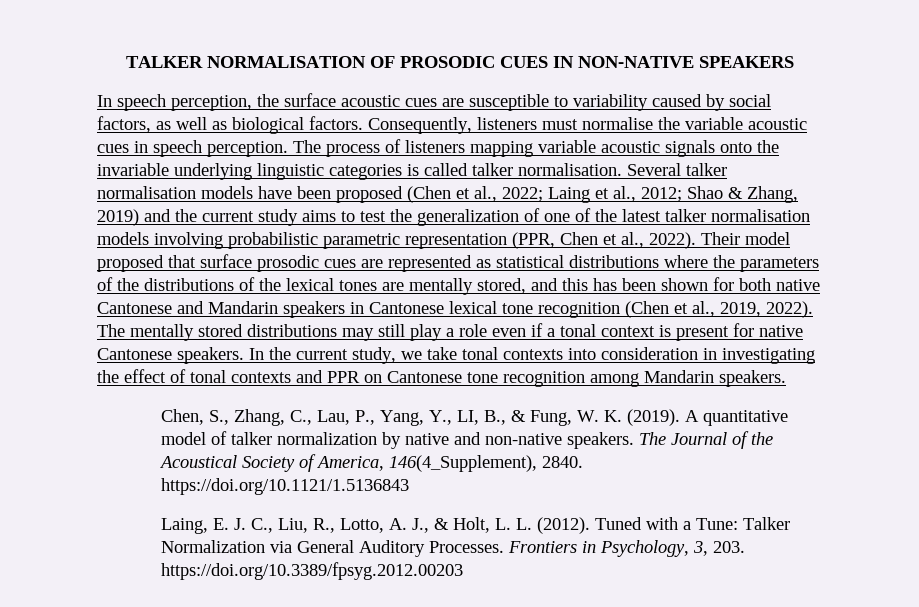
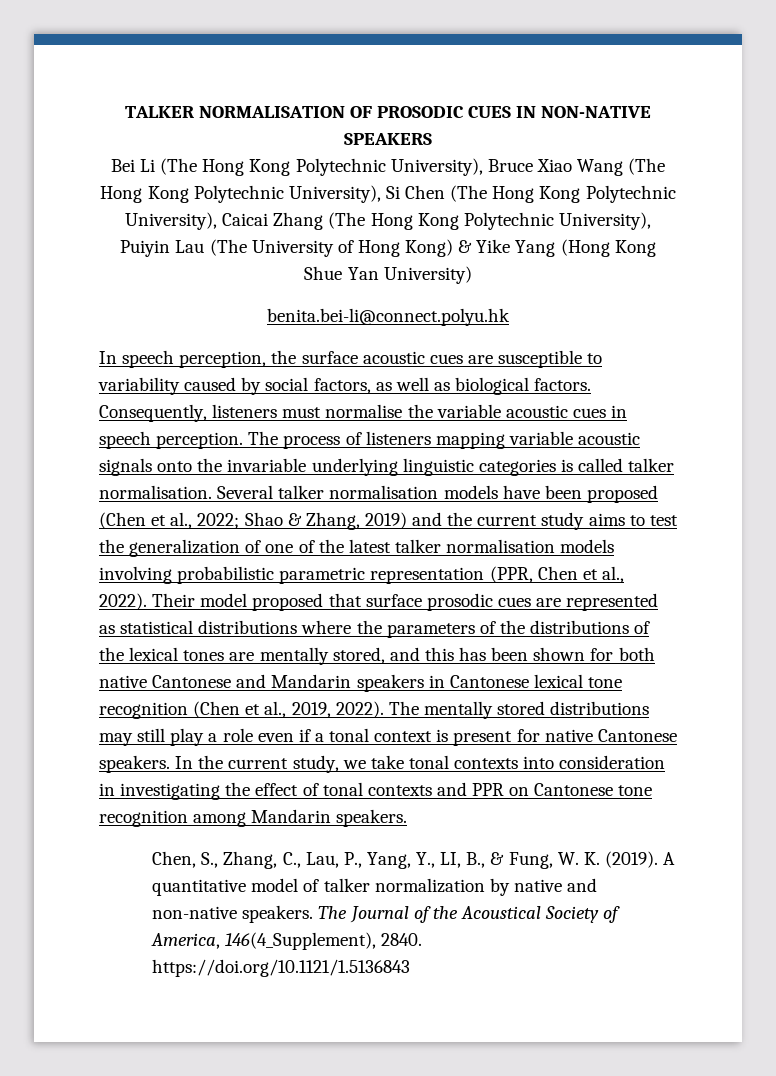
+ Bei Li (The Hong Kong Polytechnic University), Bruce Xiao Wang (The Hong Kong Polytechnic University), Si Chen (The Hong Kong Polytechnic University), Caicai Zhang (The Hong Kong Polytechnic University), Puiyin Lau (The University of Hong Kong) & Yike Yang (Hong Kong Shue Yan University)
+ benita.bei-li@connect.polyu.hk
- Several talker normalisation models have been proposed (Chen et al., 2022; Laing et al., 2012; Shao & Zhang, 2019) and the current study aims to test the generalization of one of the latest talker normalisation models involving probabilistic parametric representation (PPR, Chen et al., 2022).
+ Several talker normalisation models have been proposed (Chen et al., 2022; Shao & Zhang, 2019) and the current study aims to test the generalization of one of the latest talker normalisation models involving probabilistic parametric representation (PPR, Chen et al., 2022).
- Laing, E. J. C., Liu, R., Lotto, A. J., & Holt, L. L. (2012). Tuned with a Tune: Talker Normalization via General Auditory Processes. Frontiers in Psychology, 3, 203. https://doi.org/10.3389/fpsyg.2012.00203

